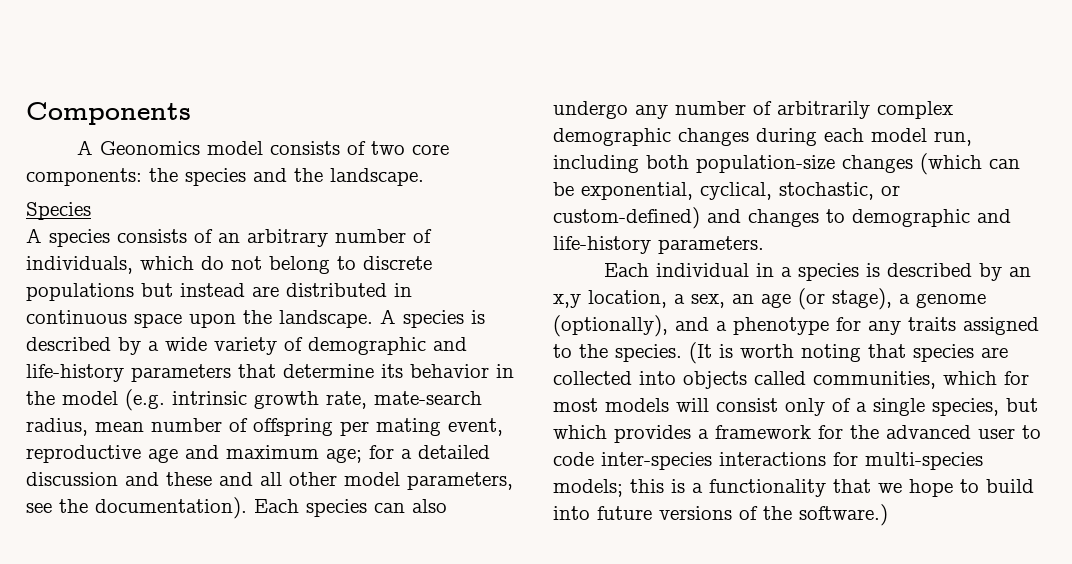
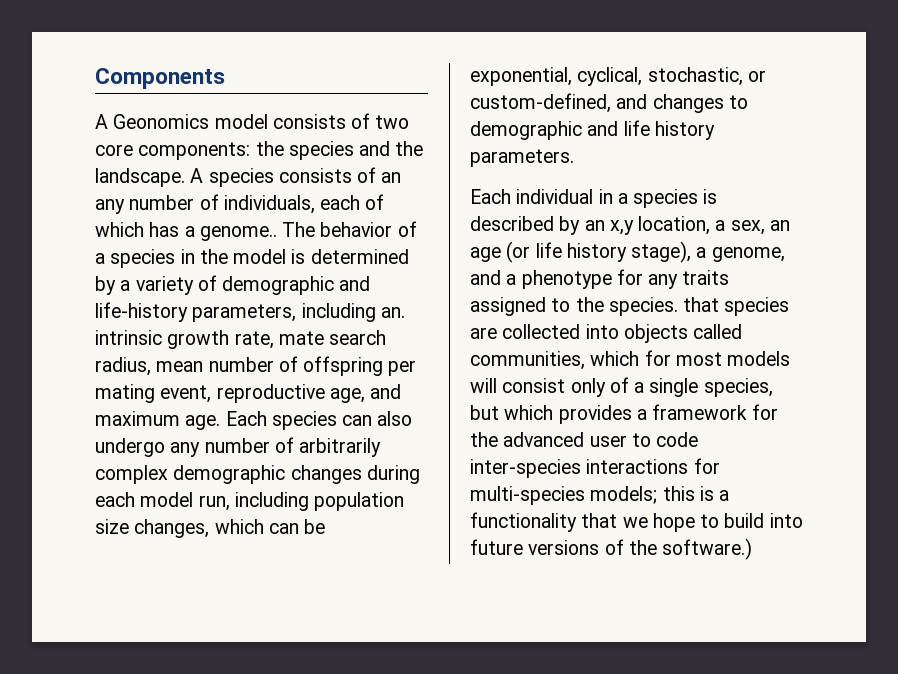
- A Geonomics model consists of two core components: the species and the landscape.
- Species
- A species consists of an arbitrary number of individuals, which do not belong to discrete populations but instead are distributed in continuous space upon the landscape. A species is described by a wide variety of demographic and life-history parameters that determine its behavior in the model (e.g. intrinsic growth rate, mate-search radius, mean number of offspring per mating event, reproductive age and maximum age; for a detailed discussion and these and all other model parameters, see the documentation).
+ A Geonomics model consists of two core components: the species and the landscape. A species consists of an any number of individuals, each of which has a genome.. The behavior of a species in the model is determined by a variety of demographic and life-history parameters, including an. intrinsic growth rate, mate search radius, mean number of offspring per mating event, reproductive age, and maximum age.
- Each species can also undergo any number of arbitrarily complex demographic changes during each model run, including both population-size changes (which can be exponential, cyclical, stochastic, or custom-defined) and changes to demographic and life-history parameters.
+ Each species can also undergo any number of arbitrarily complex demographic changes during each model run, including population size changes, which can be exponential, cyclical, stochastic, or custom-defined, and changes to demographic and life history parameters.
- Each individual in a species is described by an x,y location, a sex, an age (or stage), a genome (optionally), and a phenotype for any traits assigned to the species. (It is worth noting that species are collected into objects called communities, which for most models will consist only of a single species, but which provides a framework for the advanced user to code inter-species interactions for multi-species models;
+ Each individual in a species is described by an x,y location, a sex, an age (or life history stage), a genome, and a phenotype for any traits assigned to the species. that species are collected into objects called communities, which for most models will consist only of a single species, but which provides a framework for the advanced user to code inter-species interactions for multi-species models;

